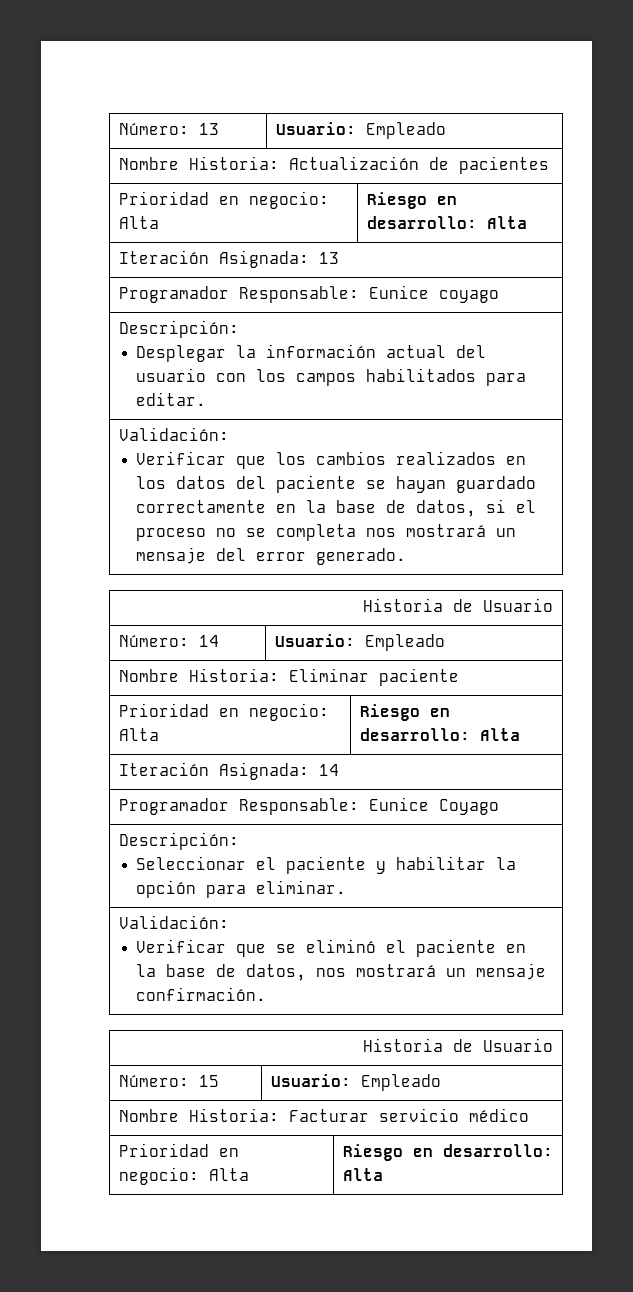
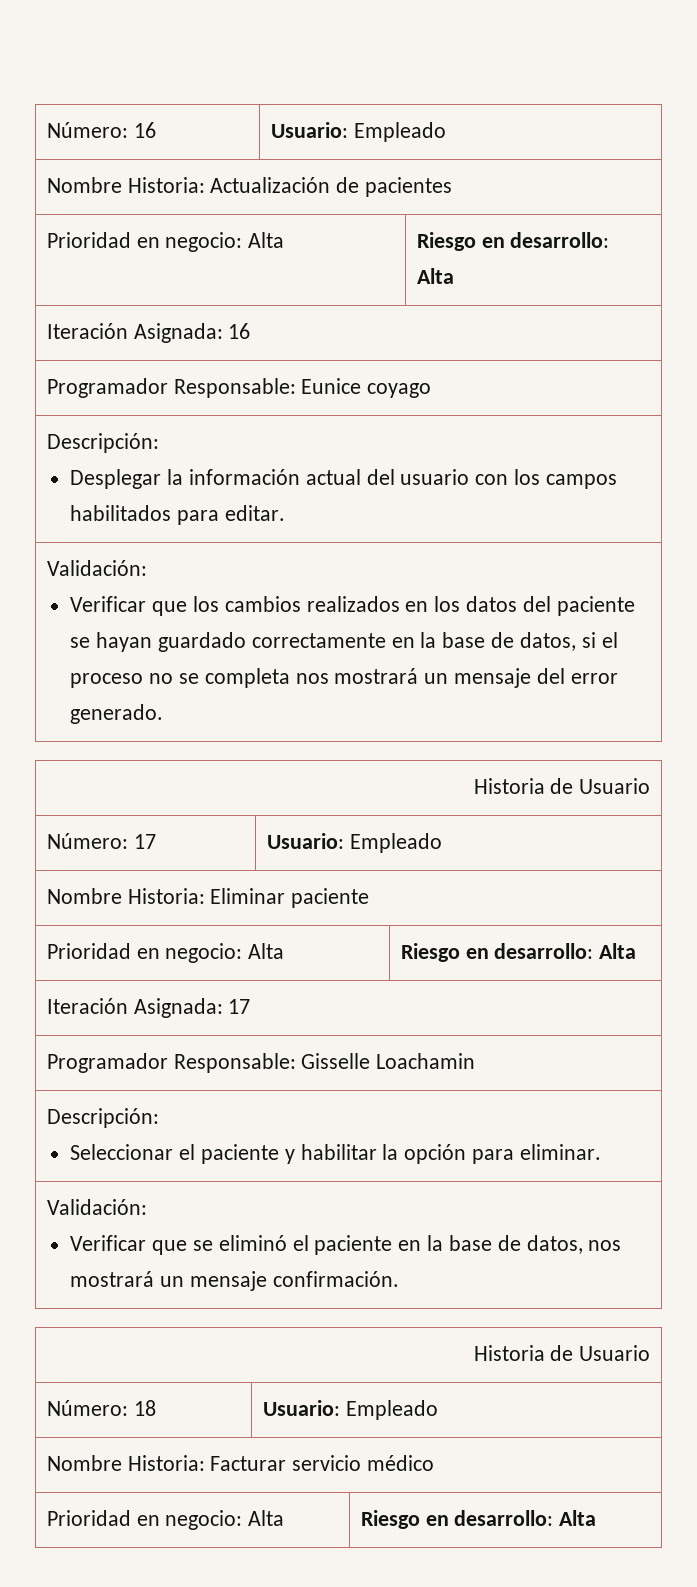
- Número: 13 | Usuario: Empleado
+ Número: 16 | Usuario: Empleado
- Iteración Asignada: 13
+ Iteración Asignada: 16
- Número: 14 | Usuario: Empleado
+ Número: 17 | Usuario: Empleado
- Iteración Asignada: 14
- Programador Responsable: Eunice Coyago
+ Iteración Asignada: 17
+ Programador Responsable: Gisselle Loachamin
- Número: 15 | Usuario: Empleado
+ Número: 18 | Usuario: Empleado

